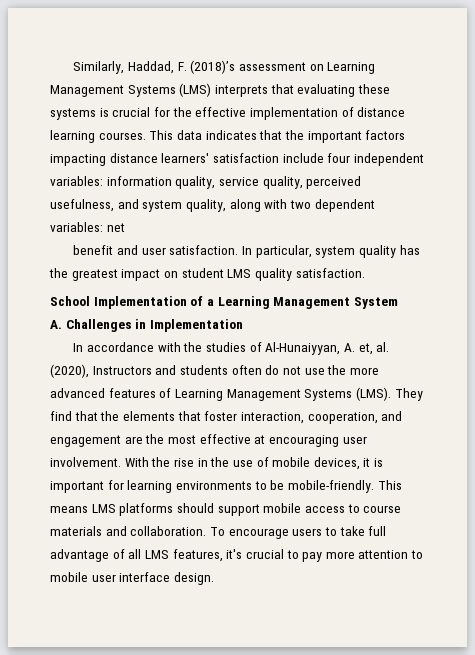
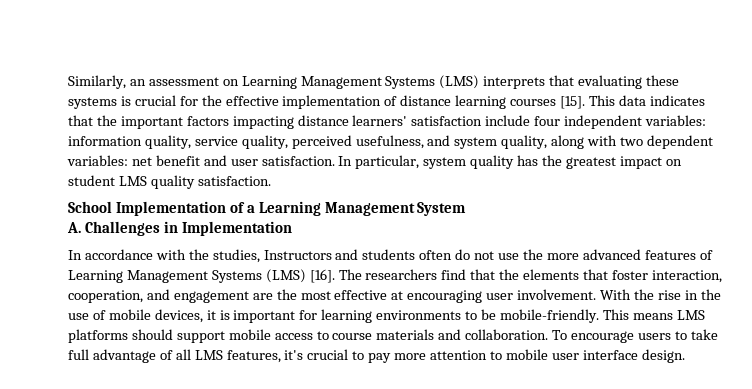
- Similarly, Haddad, F. (2018)’s assessment on Learning Management Systems (LMS) interprets that evaluating these systems is crucial for the effective implementation of distance learning courses.
+ Similarly, an assessment on Learning Management Systems (LMS) interprets that evaluating these systems is crucial for the effective implementation of distance learning courses [15].
- This data indicates that the important factors impacting distance learners' satisfaction include four independent variables: information quality, service quality, perceived usefulness, and system quality, along with two dependent variables: net
- benefit and user satisfaction.
+ This data indicates that the important factors impacting distance learners' satisfaction include four independent variables: information quality, service quality, perceived usefulness, and system quality, along with two dependent variables: net benefit and user satisfaction.
- In accordance with the studies of Al-Hunaiyyan, A. et, al. (2020), Instructors and students often do not use the more advanced features of Learning Management Systems (LMS). They find that the elements that foster interaction, cooperation, and engagement are the most effective at encouraging user involvement.
+ In accordance with the studies, Instructors and students often do not use the more advanced features of Learning Management Systems (LMS) [16]. The researchers find that the elements that foster interaction, cooperation, and engagement are the most effective at encouraging user involvement.

